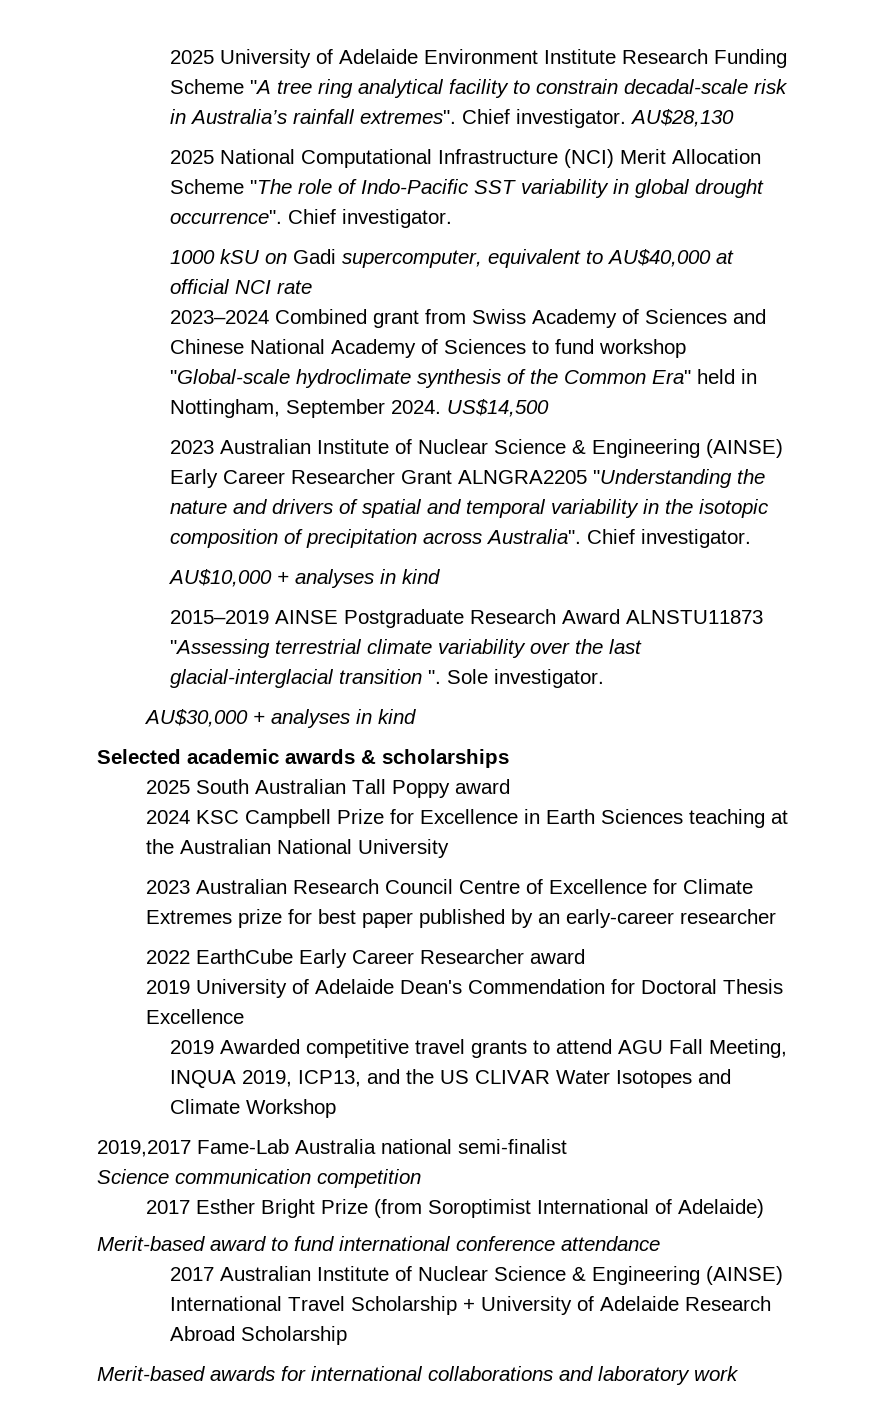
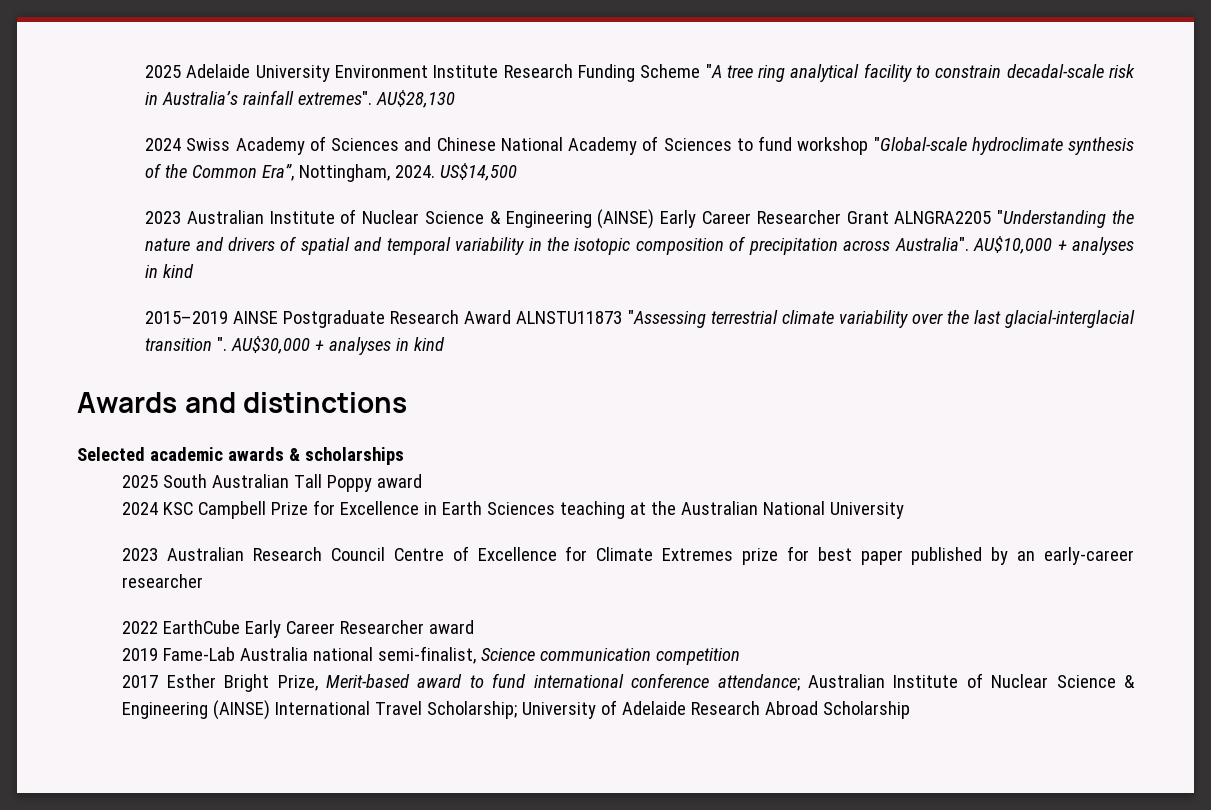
- 2025 University of Adelaide Environment Institute Research Funding Scheme "A tree ring analytical facility to constrain decadal-scale risk in Australia’s rainfall extremes". Chief investigator.
+ 2025 Adelaide University Environment Institute Research Funding Scheme "A tree ring analytical facility to constrain decadal-scale risk in Australia’s rainfall extremes".
- 2025 National Computational Infrastructure (NCI) Merit Allocation Scheme "The role of Indo-Pacific SST variability in global drought occurrence". Chief investigator.
- 1000 kSU on Gadi supercomputer, equivalent to AU$40,000 at official NCI rate
- 2023–2024 Combined grant from Swiss Academy of Sciences and Chinese National Academy of Sciences to fund workshop "Global-scale hydroclimate synthesis of the Common Era" held in Nottingham, September 2024.
+ 2024 Swiss Academy of Sciences and Chinese National Academy of Sciences to fund workshop "Global-scale hydroclimate synthesis of the Common Era”, Nottingham, 2024.
- 2023 Australian Institute of Nuclear Science & Engineering (AINSE) Early Career Researcher Grant ALNGRA2205 "Understanding the nature and drivers of spatial and temporal variability in the isotopic composition of precipitation across Australia". Chief investigator.
- AU$10,000 + analyses in kind
+ 2023 Australian Institute of Nuclear Science & Engineering (AINSE) Early Career Researcher Grant ALNGRA2205 "Understanding the nature and drivers of spatial and temporal variability in the isotopic composition of precipitation across Australia". AU$10,000 + analyses in kind
- 2015–2019 AINSE Postgraduate Research Award ALNSTU11873 "Assessing terrestrial climate variability over the last glacial-interglacial transition ". Sole investigator.
- AU$30,000 + analyses in kind
+ 2015–2019 AINSE Postgraduate Research Award ALNSTU11873 "Assessing terrestrial climate variability over the last glacial-interglacial transition ". AU$30,000 + analyses in kind
+ Awards and distinctions
- 2019 University of Adelaide Dean's Commendation for Doctoral Thesis Excellence
- 2019 Awarded competitive travel grants to attend AGU Fall Meeting, INQUA 2019, ICP13, and the US CLIVAR Water Isotopes and Climate Workshop
- 2019,2017 Fame-Lab Australia national semi-finalist
- Science communication competition
+ 2019 Fame-Lab Australia national semi-finalist, Science communication competition
- 2017 Esther Bright Prize (from Soroptimist International of Adelaide)
- Merit-based award to fund international conference attendance
- 2017 Australian Institute of Nuclear Science & Engineering (AINSE) International Travel Scholarship + University of Adelaide Research Abroad Scholarship
+ 2017 Esther Bright Prize, Merit-based award to fund international conference attendance; Australian Institute of Nuclear Science & Engineering (AINSE) International Travel Scholarship; University of Adelaide Research Abroad Scholarship
- Merit-based awards for international collaborations and laboratory work

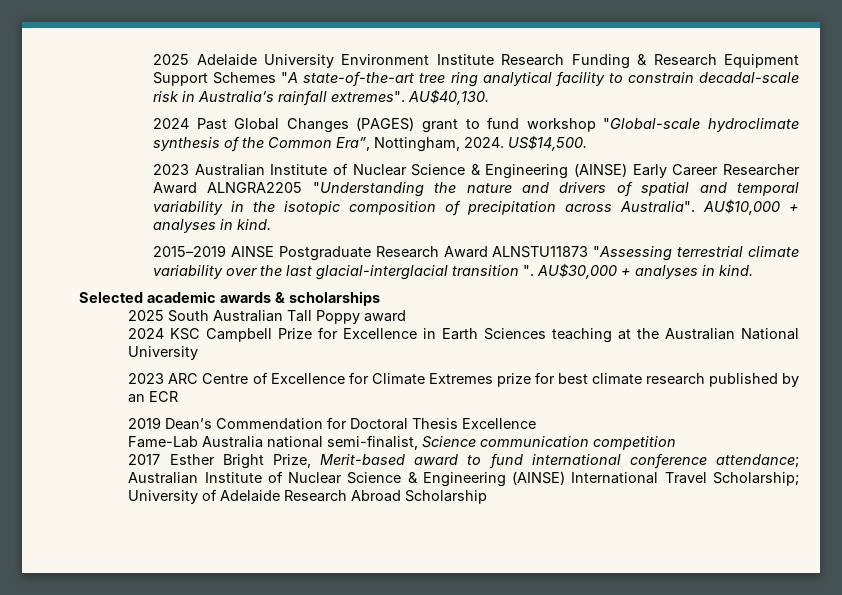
- 2025 Adelaide University Environment Institute Research Funding Scheme "A tree ring analytical facility to constrain decadal-scale risk in Australia’s rainfall extremes".
+ 2025 Adelaide University Environment Institute Research Funding & Research Equipment Support Schemes "A state-of-the-art tree ring analytical facility to constrain decadal-scale risk in Australia’s rainfall extremes".
- AU$28,130
- 2024 Swiss Academy of Sciences and Chinese National Academy of Sciences to fund workshop "Global-scale hydroclimate synthesis of the Common Era”, Nottingham, 2024.
+ AU$40,130.
+ 2024 Past Global Changes (PAGES) grant to fund workshop "Global-scale hydroclimate synthesis of the Common Era”, Nottingham, 2024.
- US$14,500
+ US$14,500.
- 2023 Australian Institute of Nuclear Science & Engineering (AINSE) Early Career Researcher Grant ALNGRA2205 "Understanding the nature and drivers of spatial and temporal variability in the isotopic composition of precipitation across Australia".
+ 2023 Australian Institute of Nuclear Science & Engineering (AINSE) Early Career Researcher Award ALNGRA2205 "Understanding the nature and drivers of spatial and temporal variability in the isotopic composition of precipitation across Australia".
- AU$10,000 + analyses in kind
+ AU$10,000 + analyses in kind.
- AU$30,000 + analyses in kind
- Awards and distinctions
+ AU$30,000 + analyses in kind.
- 2023 Australian Research Council Centre of Excellence for Climate Extremes prize for best paper published by an early-career researcher
- 2022 EarthCube Early Career Researcher award
- 2019 Fame-Lab Australia national semi-finalist, Science communication competition
+ 2023 ARC Centre of Excellence for Climate Extremes prize for best climate research published by an ECR
+ 2019 Dean’s Commendation for Doctoral Thesis Excellence
+ Fame-Lab Australia national semi-finalist, Science communication competition

